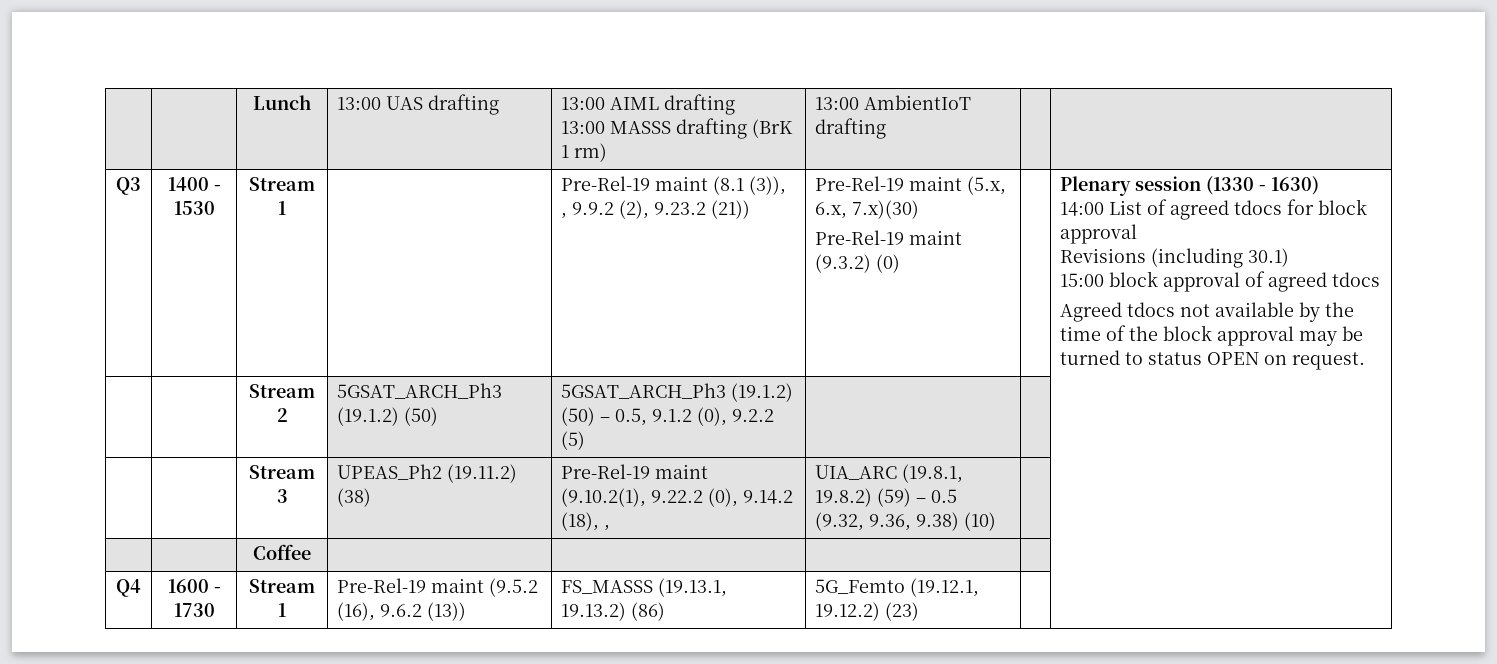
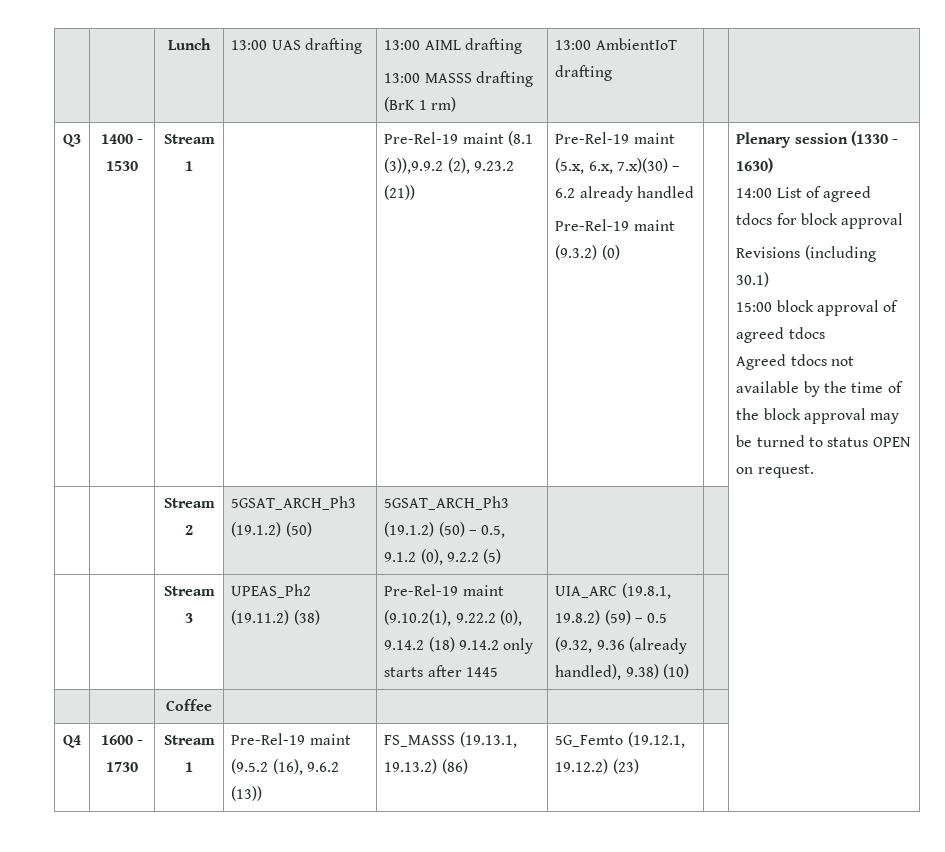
- Pre-Rel-19 maint (8.1 (3)), , 9.9.2 (2), 9.23.2 (21))
+ Pre-Rel-19 maint (8.1 (3)),9.9.2 (2), 9.23.2 (21))
- Pre-Rel-19 maint (5.x, 6.x, 7.x)(30)
+ Pre-Rel-19 maint (5.x, 6.x, 7.x)(30) – 6.2 already handled
- | | Stream 3 | UPEAS_Ph2 (19.11.2) (38) | Pre-Rel-19 maint (9.10.2(1), 9.22.2 (0), 9.14.2 (18), , | UIA_ARC (19.8.1, 19.8.2) (59) – 0.5 (9.32, 9.36, 9.38) (10) | |
+ | | Stream 3 | UPEAS_Ph2 (19.11.2) (38) | Pre-Rel-19 maint (9.10.2(1), 9.22.2 (0), 9.14.2 (18) 9.14.2 only starts after 1445 | UIA_ARC (19.8.1, 19.8.2) (59) – 0.5 (9.32, 9.36 (already handled), 9.38) (10) | |

